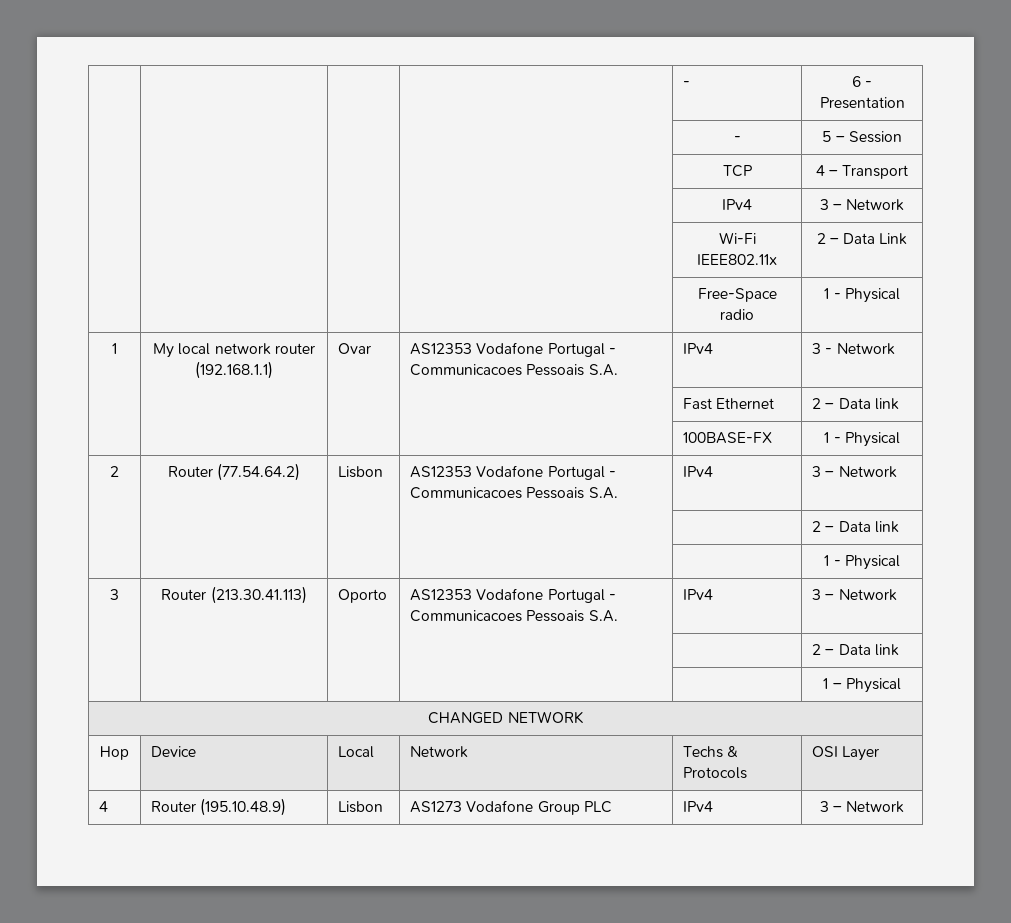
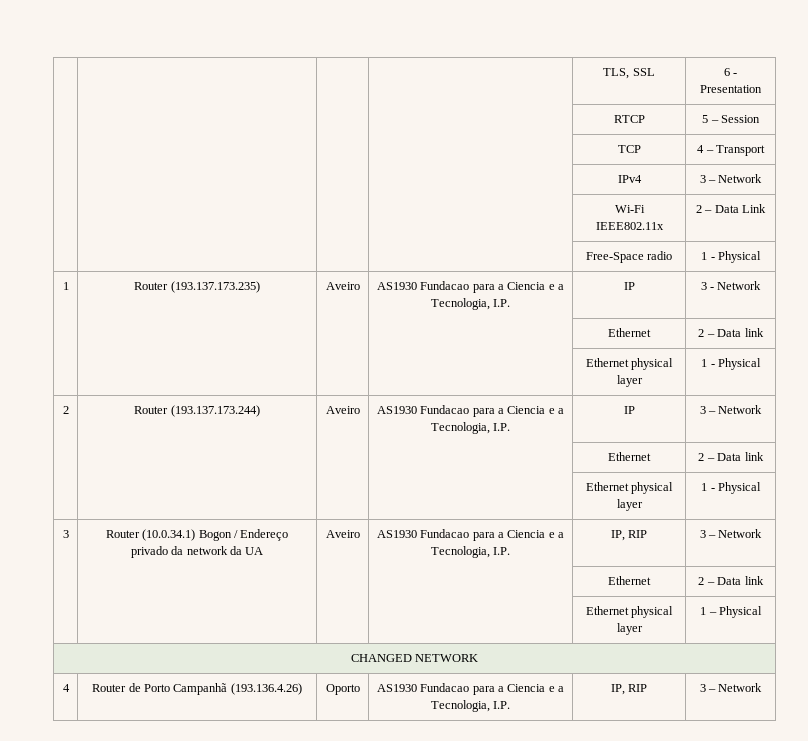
- | | | | - | 6 - Presentation
+ | | | | TLS, SSL | 6 - Presentation
- | | | | - | 5 – Session
+ | | | | RTCP | 5 – Session
- 1 | My local network router (192.168.1.1) | Ovar | AS12353 Vodafone Portugal - Communicacoes Pessoais S.A. | IPv4 | 3 - Network
- | | | | Fast Ethernet | 2 – Data link
- | | | | 100BASE-FX | 1 - Physical
+ 1 | Router (193.137.173.235) | Aveiro | AS1930 Fundacao para a Ciencia e a Tecnologia, I.P. | IP | 3 - Network
+ | | | | Ethernet | 2 – Data link
+ | | | | Ethernet physical layer | 1 - Physical
- 2 | Router (77.54.64.2) | Lisbon | AS12353 Vodafone Portugal - Communicacoes Pessoais S.A. | IPv4 | 3 – Network
- | | | | | 2 – Data link
- | | | | | 1 - Physical
+ 2 | Router (193.137.173.244) | Aveiro | AS1930 Fundacao para a Ciencia e a Tecnologia, I.P. | IP | 3 – Network
+ | | | | Ethernet | 2 – Data link
+ | | | | Ethernet physical layer | 1 - Physical
- 3 | Router (213.30.41.113) | Oporto | AS12353 Vodafone Portugal - Communicacoes Pessoais S.A. | IPv4 | 3 – Network
- | | | | | 2 – Data link
- | | | | | 1 – Physical
+ 3 | Router (10.0.34.1) Bogon / Endereço privado da network da UA | Aveiro | AS1930 Fundacao para a Ciencia e a Tecnologia, I.P. | IP, RIP | 3 – Network
+ | | | | Ethernet | 2 – Data link
+ | | | | Ethernet physical layer | 1 – Physical
- Hop | Device | Local | Network | Techs & Protocols | OSI Layer
- 4 | Router (195.10.48.9) | Lisbon | AS1273 Vodafone Group PLC | IPv4 | 3 – Network
+ 4 | Router de Porto Campanhã (193.136.4.26) | Oporto | AS1930 Fundacao para a Ciencia e a Tecnologia, I.P. | IP, RIP | 3 – Network

